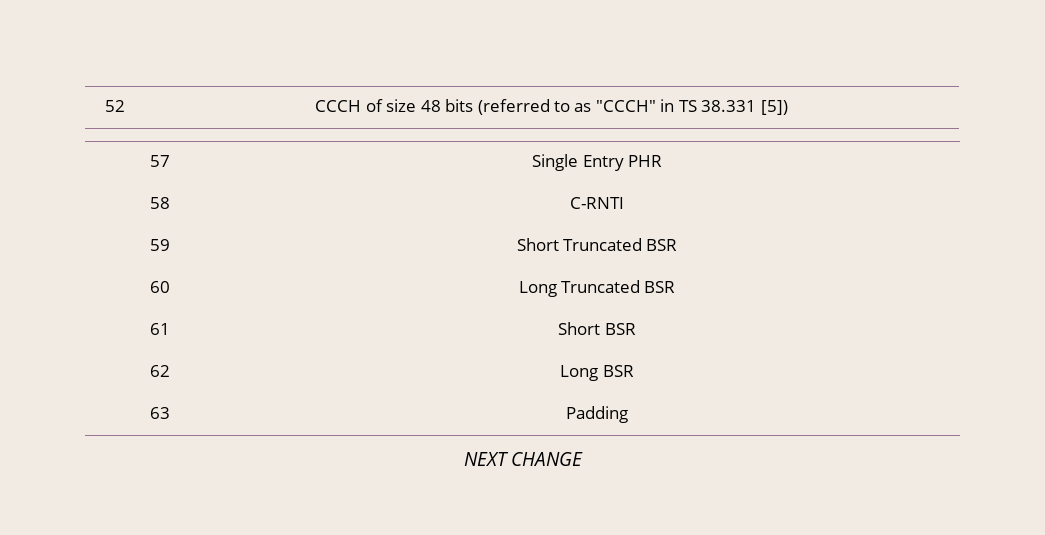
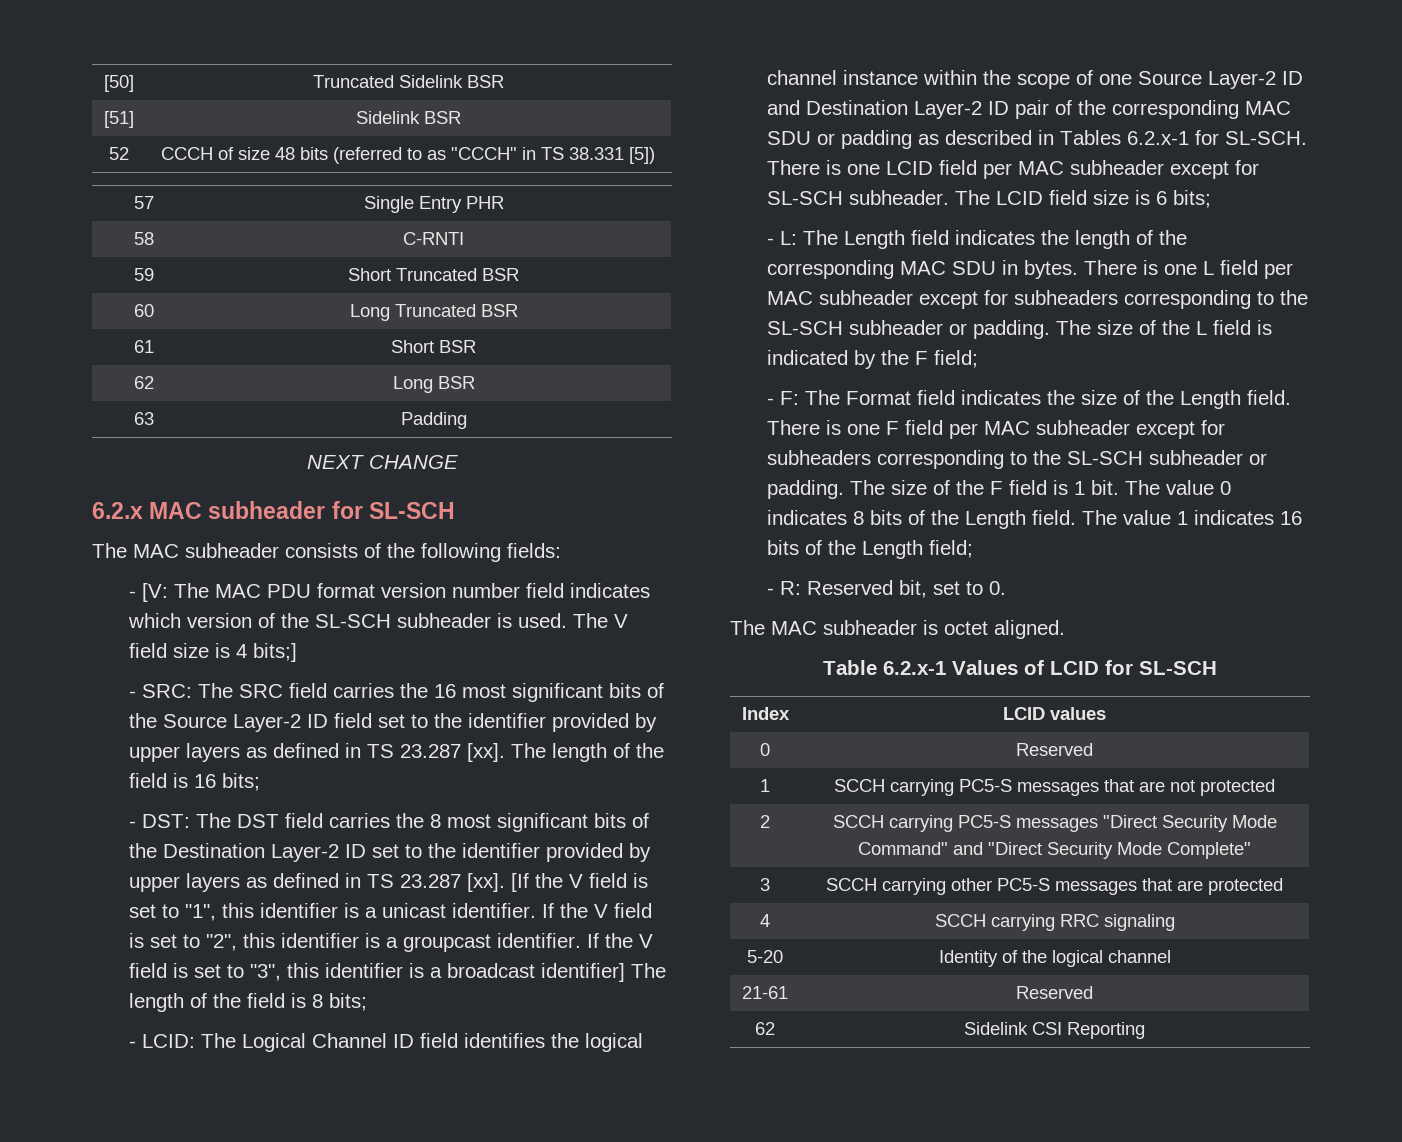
+ [50] | Truncated Sidelink BSR
+ [51] | Sidelink BSR
+ 6.2.x MAC subheader for SL-SCH
+ The MAC subheader consists of the following fields:
+ - [V: The MAC PDU format version number field indicates which version of the SL-SCH subheader is used. The V field size is 4 bits;]
+ - SRC: The SRC field carries the 16 most significant bits of the Source Layer-2 ID field set to the identifier provided by upper layers as defined in TS 23.287 [xx]. The length of the field is 16 bits;
+ - DST: The DST field carries the 8 most significant bits of the Destination Layer-2 ID set to the identifier provided by upper layers as defined in TS 23.287 [xx]. [If the V field is set to "1", this identifier is a unicast identifier. If the V field is set to "2", this identifier is a groupcast identifier. If the V field is set to "3", this identifier is a broadcast identifier] The length of the field is 8 bits;
+ - LCID: The Logical Channel ID field identifies the logical channel instance within the scope of one Source Layer-2 ID and Destination Layer-2 ID pair of the corresponding MAC SDU or padding as described in Tables 6.2.x-1 for SL-SCH. There is one LCID field per MAC subheader except for SL-SCH subheader. The LCID field size is 6 bits;
+ - L: The Length field indicates the length of the corresponding MAC SDU in bytes. There is one L field per MAC subheader except for subheaders corresponding to the SL-SCH subheader or padding. The size of the L field is indicated by the F field;
+ - F: The Format field indicates the size of the Length field. There is one F field per MAC subheader except for subheaders corresponding to the SL-SCH subheader or padding. The size of the F field is 1 bit. The value 0 indicates 8 bits of the Length field. The value 1 indicates 16 bits of the Length field;
+ - R: Reserved bit, set to 0.
+ The MAC subheader is octet aligned.
+ Table 6.2.x-1 Values of LCID for SL-SCH
+ Index | LCID values
+ 0 | Reserved
+ 1 | SCCH carrying PC5-S messages that are not protected
+ 2 | SCCH carrying PC5-S messages "Direct Security Mode Command" and "Direct Security Mode Complete"
+ 3 | SCCH carrying other PC5-S messages that are protected
+ 4 | SCCH carrying RRC signaling
+ 5-20 | Identity of the logical channel
+ 21-61 | Reserved
+ 62 | Sidelink CSI Reporting

